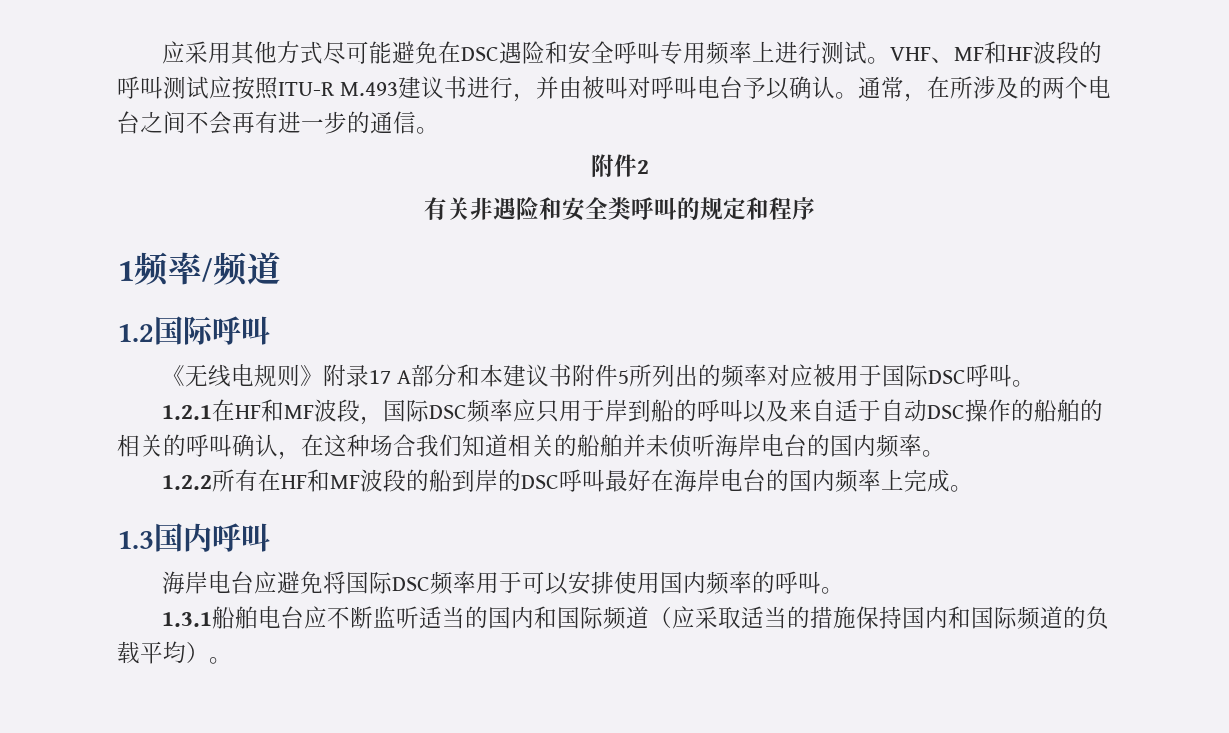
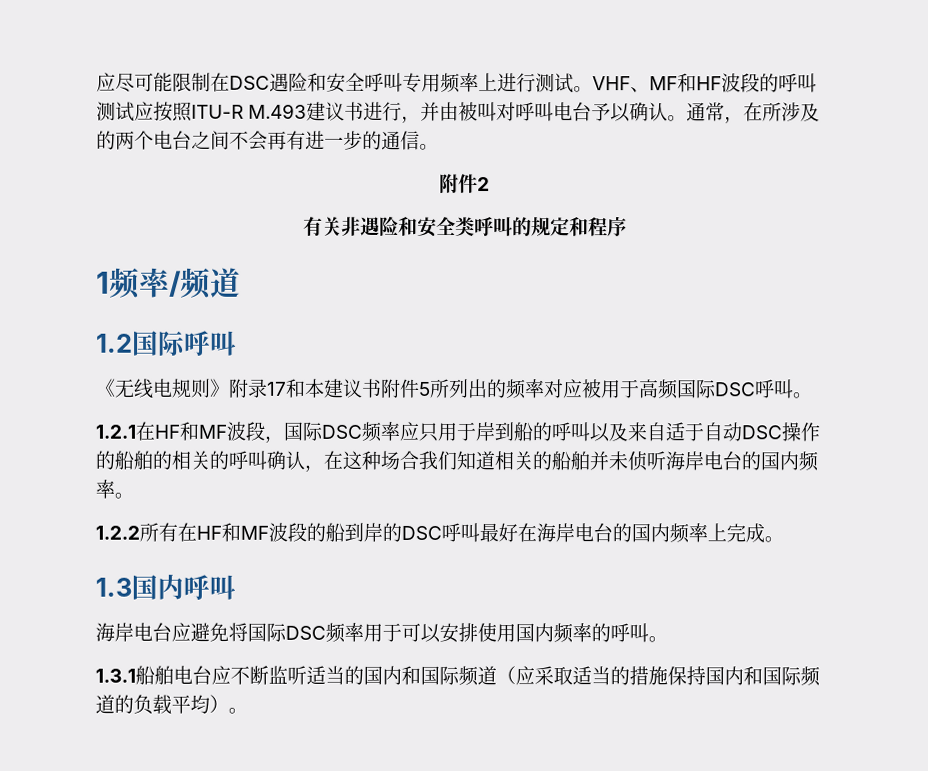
- 应采用其他方式尽可能避免在DSC遇险和安全呼叫专用频率上进行测试。
+ 应尽可能限制在DSC遇险和安全呼叫专用频率上进行测试。
- 《无线电规则》附录17 A部分和本建议书附件5所列出的频率对应被用于国际DSC呼叫。
+ 《无线电规则》附录17和本建议书附件5所列出的频率对应被用于高频国际DSC呼叫。

